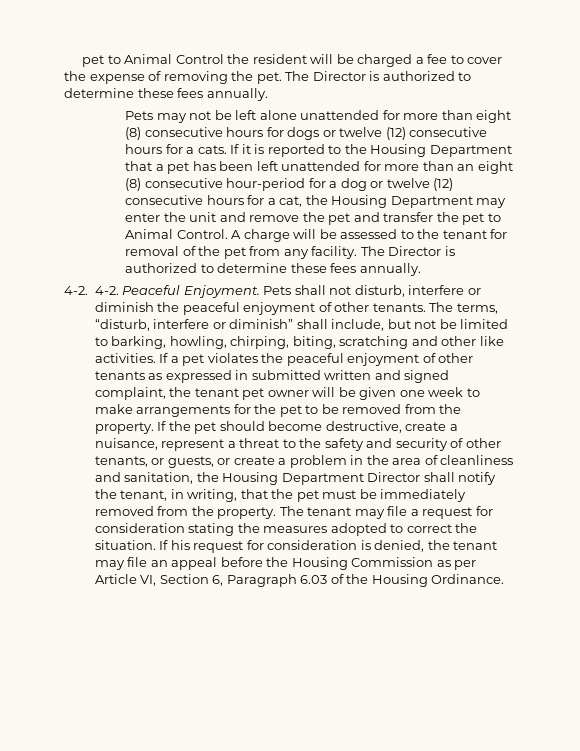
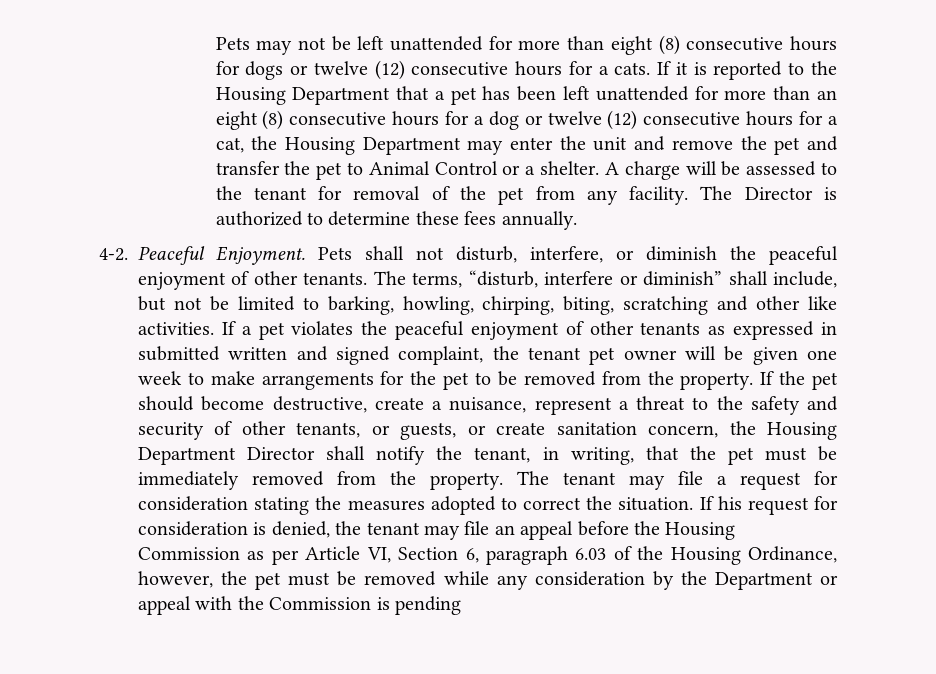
- pet to Animal Control the resident will be charged a fee to cover the expense of removing the pet. The Director is authorized to determine these fees annually.
- Pets may not be left alone unattended for more than eight (8) consecutive hours for dogs or twelve (12) consecutive hours for a cats.
+ Pets may not be left unattended for more than eight (8) consecutive hours for dogs or twelve (12) consecutive hours for a cats.
- If it is reported to the Housing Department that a pet has been left unattended for more than an eight (8) consecutive hour-period for a dog or twelve (12) consecutive hours for a cat, the Housing Department may enter the unit and remove the pet and transfer the pet to Animal Control.
+ If it is reported to the Housing Department that a pet has been left unattended for more than an eight (8) consecutive hours for a dog or twelve (12) consecutive hours for a cat, the Housing Department may enter the unit and remove the pet and transfer the pet to Animal Control or a shelter.
- 4-2. 4-2.
+ 4-2.
- Pets shall not disturb, interfere or diminish the peaceful enjoyment of other tenants.
+ Pets shall not disturb, interfere, or diminish the peaceful enjoyment of other tenants.
- If the pet should become destructive, create a nuisance, represent a threat to the safety and security of other tenants, or guests, or create a problem in the area of cleanliness and sanitation, the Housing Department Director shall notify the tenant, in writing, that the pet must be immediately removed from the property.
+ If the pet should become destructive, create a nuisance, represent a threat to the safety and security of other tenants, or guests, or create sanitation concern, the Housing Department Director shall notify the tenant, in writing, that the pet must be immediately removed from the property.
- If his request for consideration is denied, the tenant may file an appeal before the Housing Commission as per Article VI, Section 6, Paragraph 6.03 of the Housing Ordinance.
+ If his request for consideration is denied, the tenant may file an appeal before the Housing Commission as per Article VI, Section 6, paragraph 6.03 of the Housing Ordinance, however, the pet must be removed while any consideration by the Department or appeal with the Commission is pending

